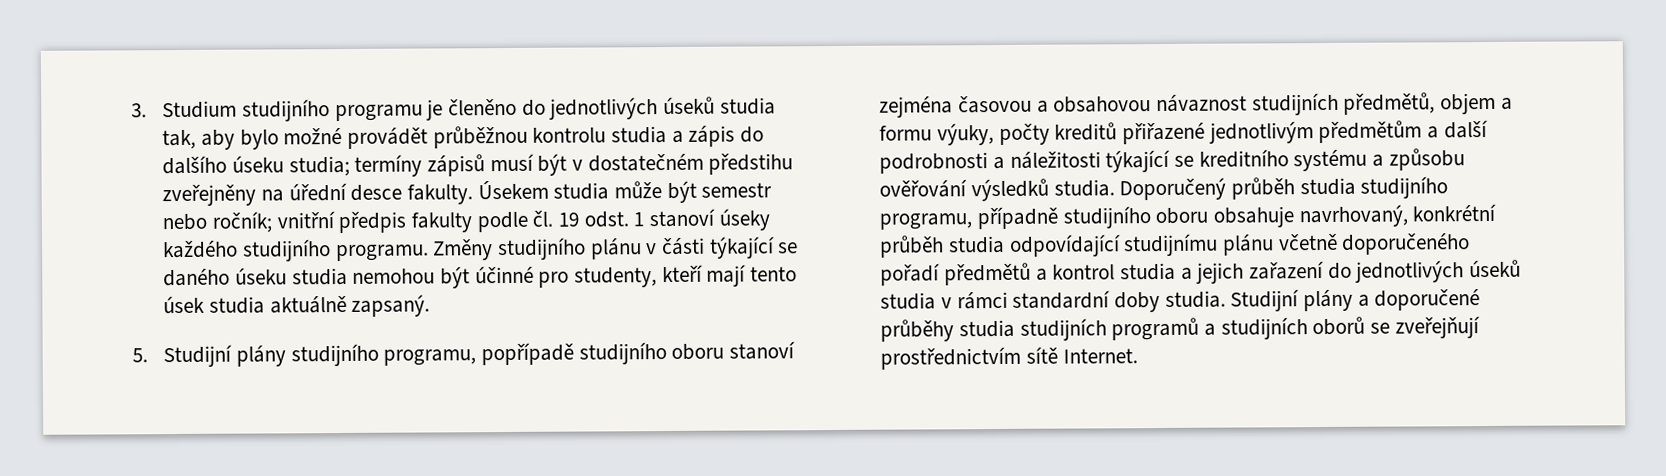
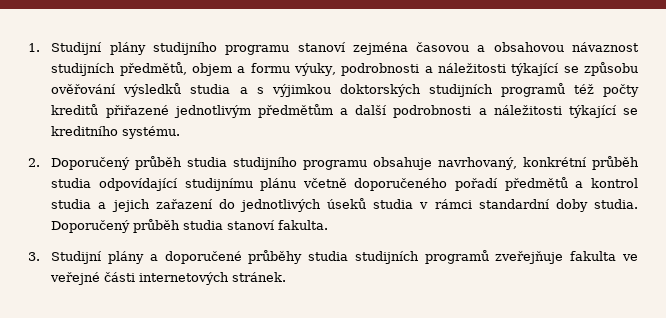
- 3. Studium studijního programu je členěno do jednotlivých úseků studia tak, aby bylo možné provádět průběžnou kontrolu studia a zápis do dalšího úseku studia; termíny zápisů musí být v dostatečném předstihu zveřejněny na úřední desce fakulty. Úsekem studia může být semestr nebo ročník; vnitřní předpis fakulty podle čl. 19 odst. 1 stanoví úseky každého studijního programu. Změny studijního plánu v části týkající se daného úseku studia nemohou být účinné pro studenty, kteří mají tento úsek studia aktuálně zapsaný.
- 5. Studijní plány studijního programu, popřípadě studijního oboru stanoví zejména časovou a obsahovou návaznost studijních předmětů, objem a formu výuky, počty kreditů přiřazené jednotlivým předmětům a další podrobnosti a náležitosti týkající se kreditního systému a způsobu ověřování výsledků studia. Doporučený průběh studia studijního programu, případně studijního oboru obsahuje navrhovaný, konkrétní průběh studia odpovídající studijnímu plánu včetně doporučeného pořadí předmětů a kontrol studia a jejich zařazení do jednotlivých úseků studia v rámci standardní doby studia.
+ 1. Studijní plány studijního programu stanoví zejména časovou a obsahovou návaznost studijních předmětů, objem a formu výuky, podrobnosti a náležitosti týkající se způsobu ověřování výsledků studia a s výjimkou doktorských studijních programů též počty kreditů přiřazené jednotlivým předmětům a další podrobnosti a náležitosti týkající se kreditního systému.
+ 2. Doporučený průběh studia studijního programu obsahuje navrhovaný, konkrétní průběh studia odpovídající studijnímu plánu včetně doporučeného pořadí předmětů a kontrol studia a jejich zařazení do jednotlivých úseků studia v rámci standardní doby studia.
- Studijní plány a doporučené průběhy studia studijních programů a studijních oborů se zveřejňují prostřednictvím sítě Internet.
+ Doporučený průběh studia stanoví fakulta.
+ 3. Studijní plány a doporučené průběhy studia studijních programů zveřejňuje fakulta ve veřejné části internetových stránek.

